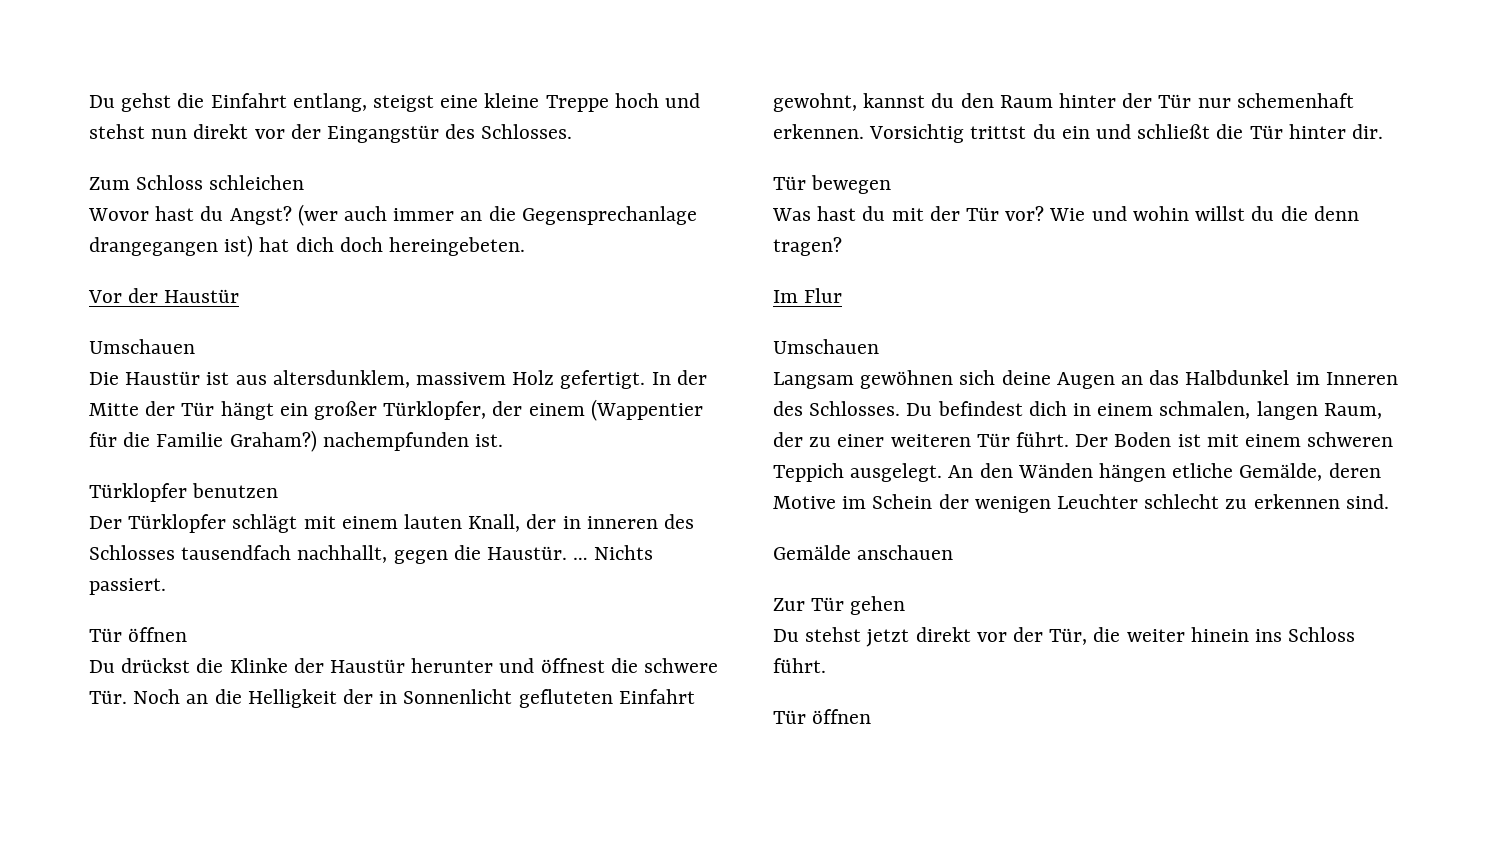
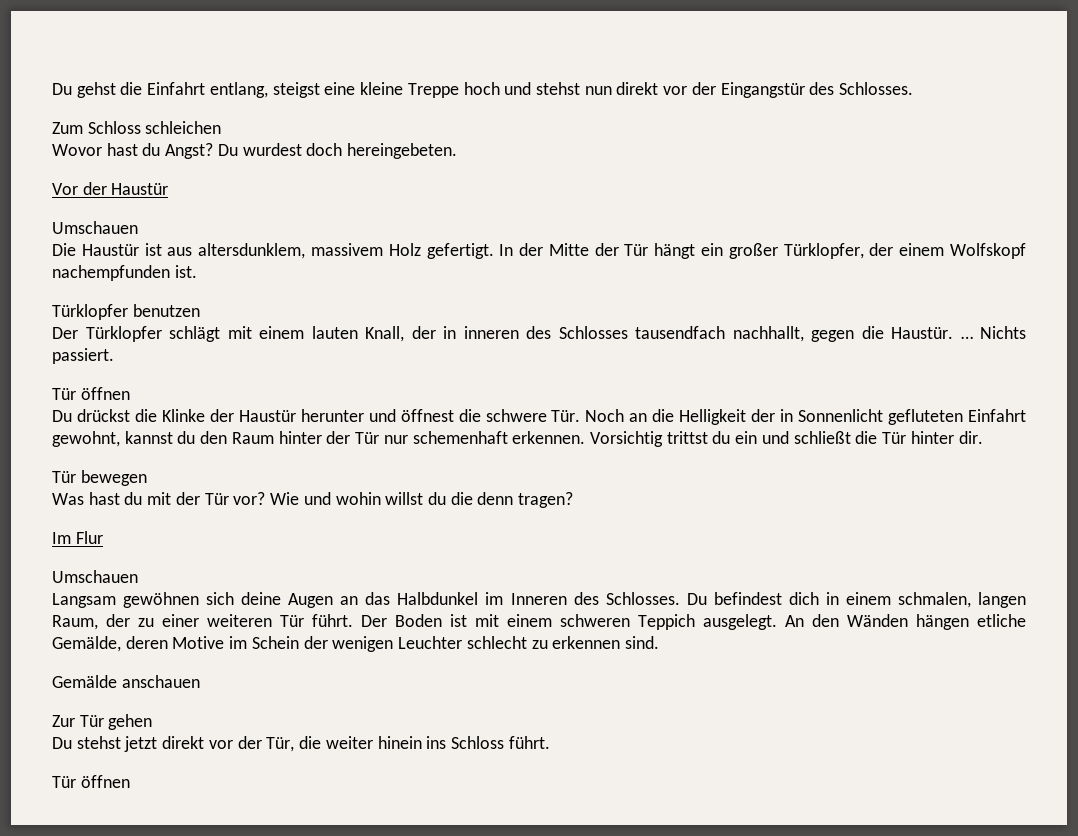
- (wer auch immer an die Gegensprechanlage drangegangen ist) hat dich doch hereingebeten.
+ Du wurdest doch hereingebeten.
- In der Mitte der Tür hängt ein großer Türklopfer, der einem (Wappentier für die Familie Graham?) nachempfunden ist.
+ In der Mitte der Tür hängt ein großer Türklopfer, der einem Wolfskopf nachempfunden ist.

